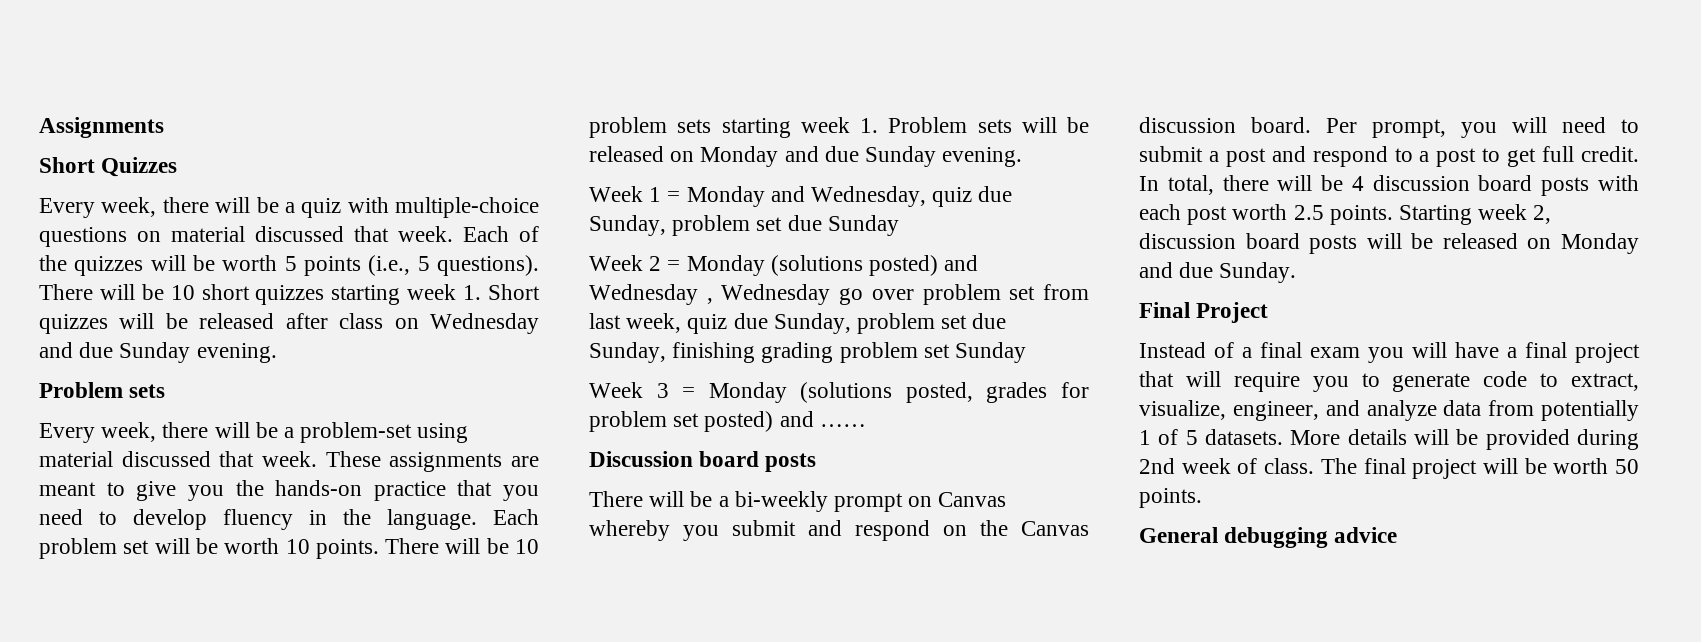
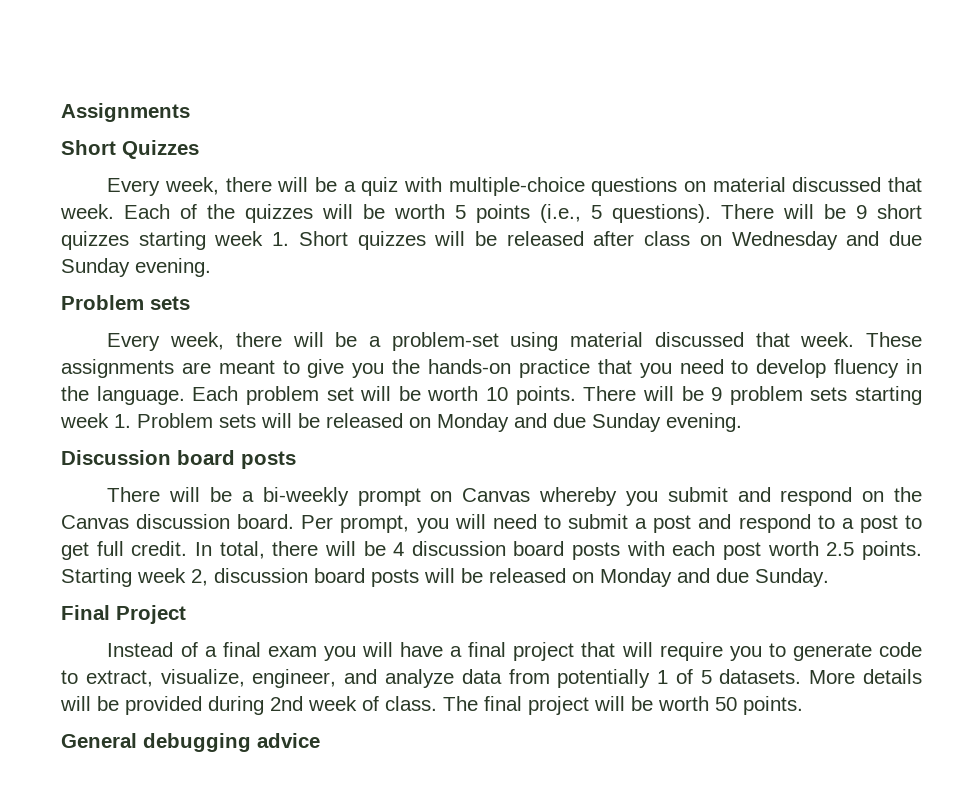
- There will be 10 short quizzes starting week 1. Short quizzes will be released after class on Wednesday and due Sunday evening.
+ There will be 9 short quizzes starting week 1. Short quizzes will be released after class on Wednesday and due Sunday evening.
- There will be 10 problem sets starting week 1. Problem sets will be released on Monday and due Sunday evening.
+ There will be 9 problem sets starting week 1. Problem sets will be released on Monday and due Sunday evening.
- Week 1 = Monday and Wednesday, quiz due Sunday, problem set due Sunday
- Week 2 = Monday (solutions posted) and Wednesday , Wednesday go over problem set from last week, quiz due Sunday, problem set due Sunday, finishing grading problem set Sunday
- Week 3 = Monday (solutions posted, grades for problem set posted) and ……

